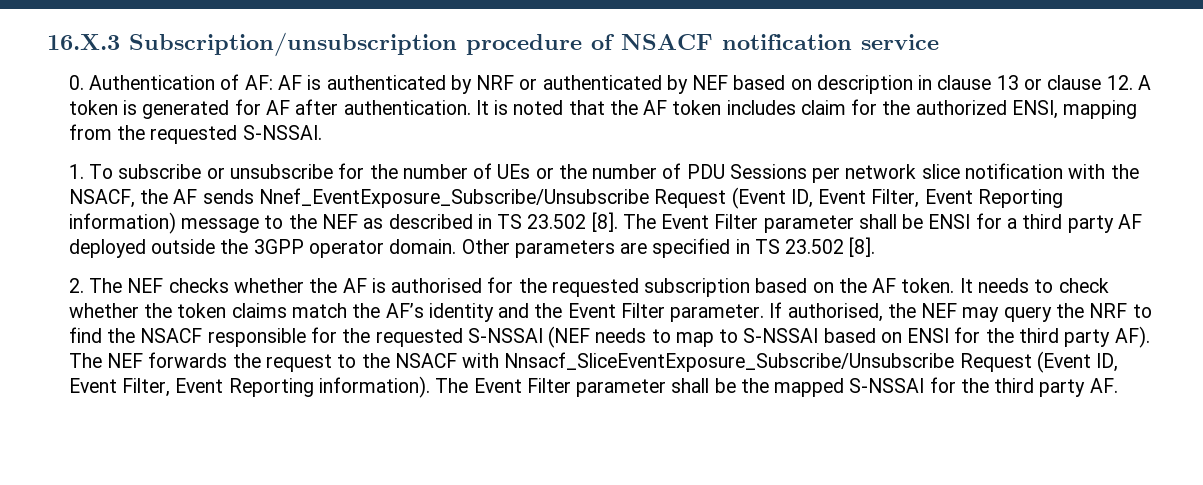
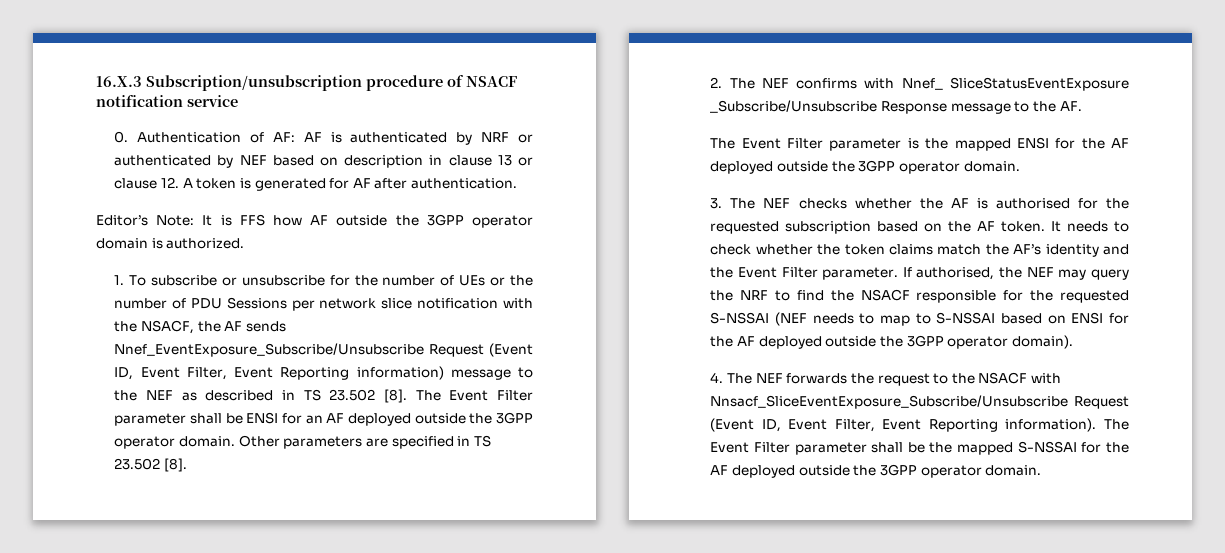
- 0. Authentication of AF: AF is authenticated by NRF or authenticated by NEF based on description in clause 13 or clause 12. A token is generated for AF after authentication. It is noted that the AF token includes claim for the authorized ENSI, mapping from the requested S-NSSAI.
+ 0. Authentication of AF: AF is authenticated by NRF or authenticated by NEF based on description in clause 13 or clause 12. A token is generated for AF after authentication.
+ Editor’s Note: It is FFS how AF outside the 3GPP operator domain is authorized.
- The Event Filter parameter shall be ENSI for a third party AF deployed outside the 3GPP operator domain.
+ The Event Filter parameter shall be ENSI for an AF deployed outside the 3GPP operator domain.
- 2. The NEF checks whether the AF is authorised for the requested subscription based on the AF token.
+ 2. The NEF confirms with Nnef_ SliceStatusEventExposure _Subscribe/Unsubscribe Response message to the AF.
+ The Event Filter parameter is the mapped ENSI for the AF deployed outside the 3GPP operator domain.
+ 3. The NEF checks whether the AF is authorised for the requested subscription based on the AF token.
- If authorised, the NEF may query the NRF to find the NSACF responsible for the requested S-NSSAI (NEF needs to map to S-NSSAI based on ENSI for the third party AF). The NEF forwards the request to the NSACF with Nnsacf_SliceEventExposure_Subscribe/Unsubscribe Request (Event ID, Event Filter, Event Reporting information).
+ If authorised, the NEF may query the NRF to find the NSACF responsible for the requested S-NSSAI (NEF needs to map to S-NSSAI based on ENSI for the AF deployed outside the 3GPP operator domain).
+ 4. The NEF forwards the request to the NSACF with Nnsacf_SliceEventExposure_Subscribe/Unsubscribe Request (Event ID, Event Filter, Event Reporting information).
- The Event Filter parameter shall be the mapped S-NSSAI for the third party AF.
+ The Event Filter parameter shall be the mapped S-NSSAI for the AF deployed outside the 3GPP operator domain.

